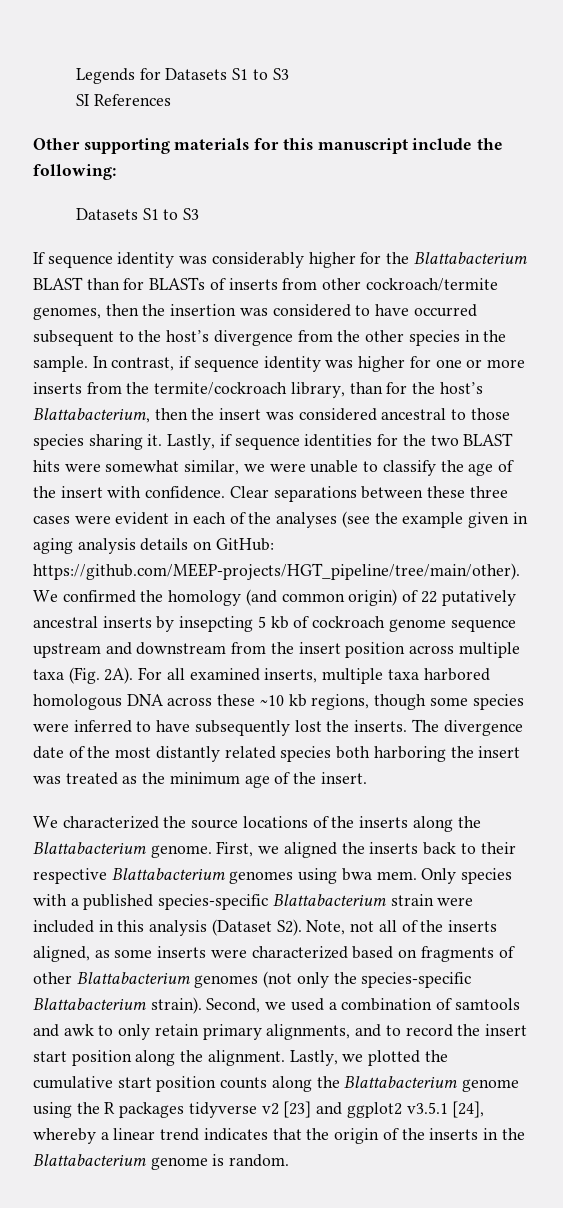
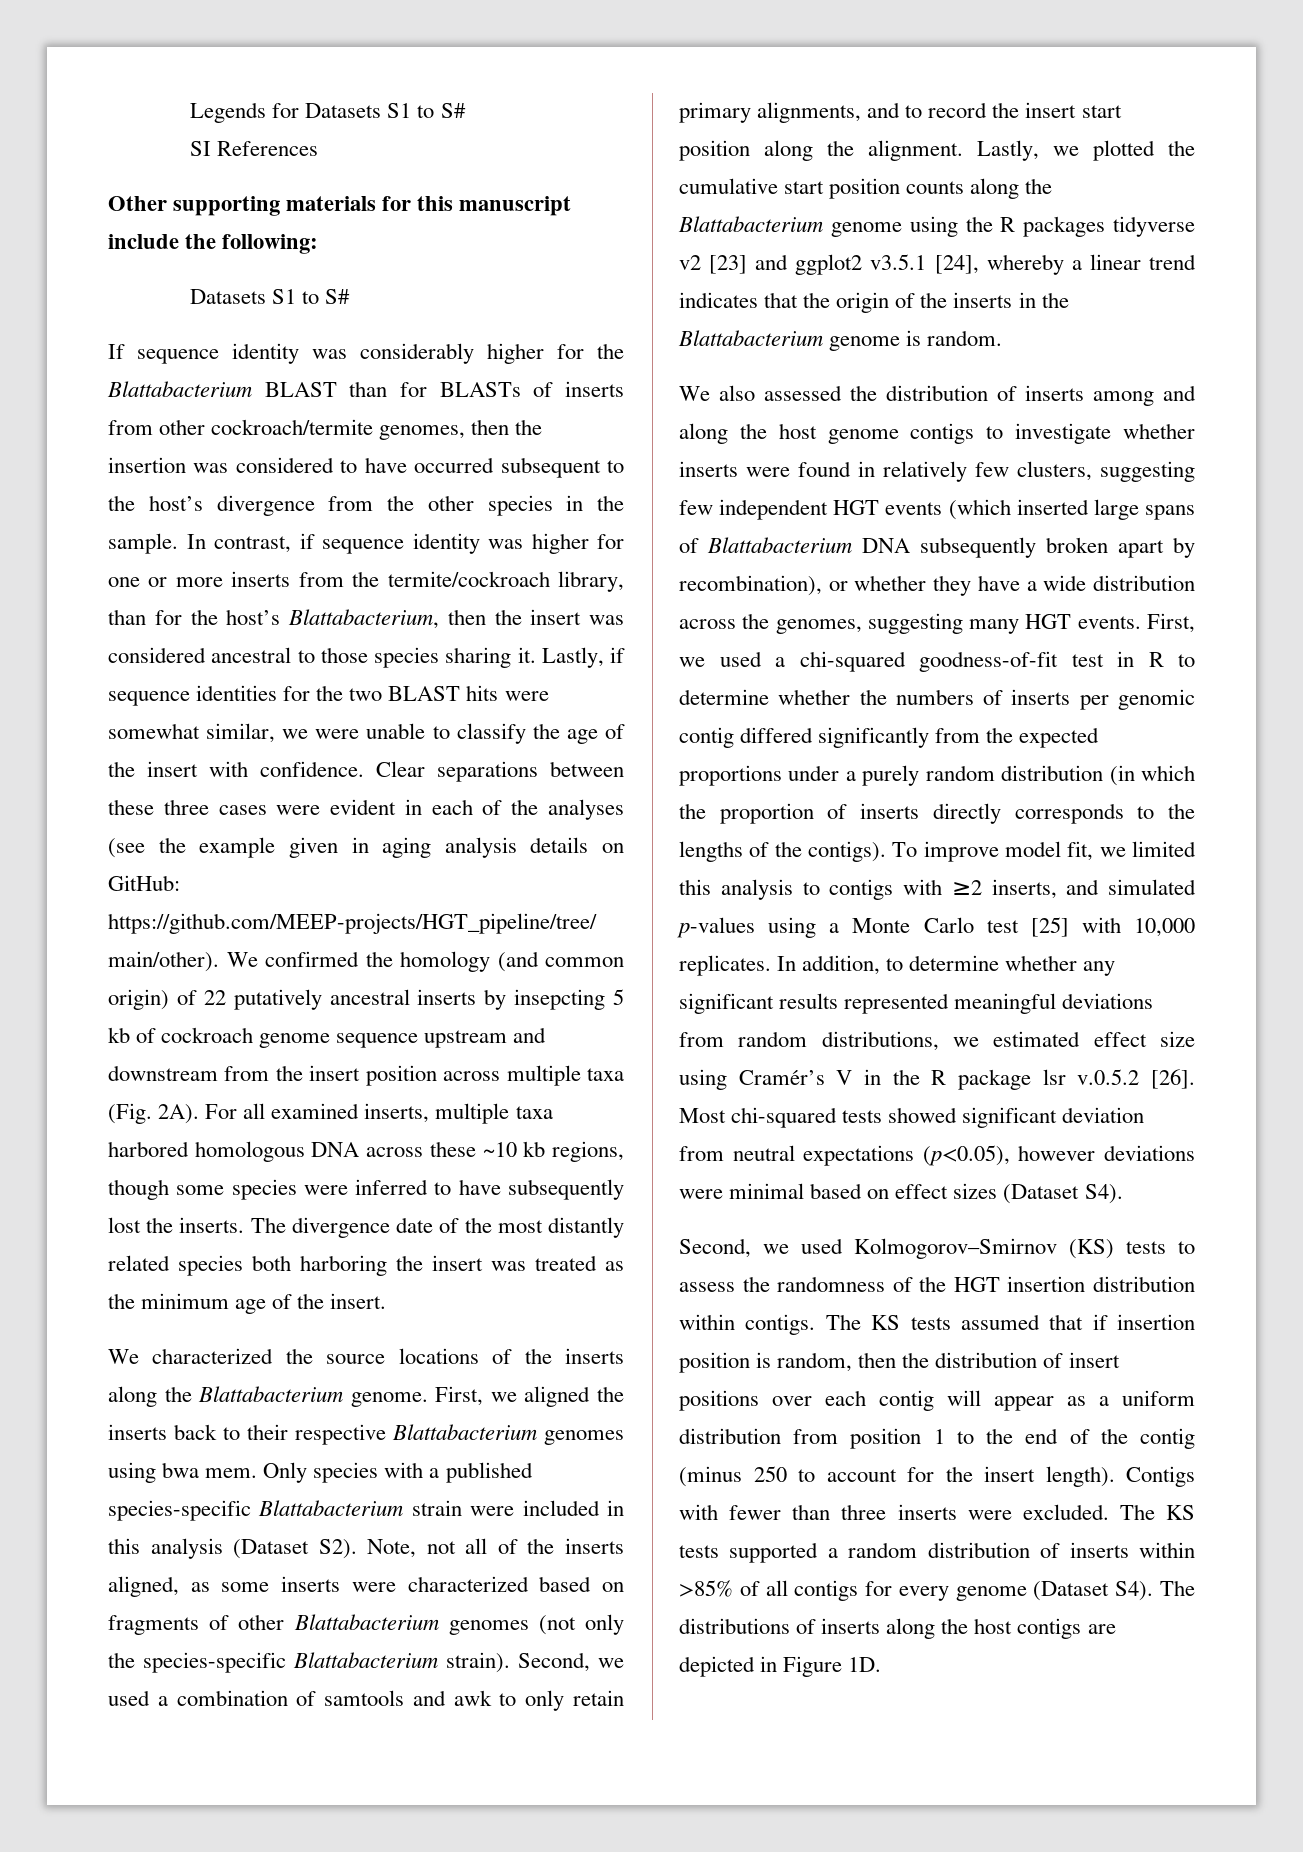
- Legends for Datasets S1 to S3
+ Legends for Datasets S1 to S#
  Other supporting materials for this manuscript include the following:
- Datasets S1 to S3
+ Datasets S1 to S#
+ We also assessed the distribution of inserts among and along the host genome contigs to investigate whether inserts were found in relatively few clusters, suggesting few independent HGT events (which inserted large spans of Blattabacterium DNA subsequently broken apart by recombination), or whether they have a wide distribution across the genomes, suggesting many HGT events. First, we used a chi-squared goodness-of-fit test in R to determine whether the numbers of inserts per genomic contig differed significantly from the expected proportions under a purely random distribution (in which the proportion of inserts directly corresponds to the lengths of the contigs). To improve model fit, we limited this analysis to contigs with ≥2 inserts, and simulated p-values using a Monte Carlo test [25] with 10,000 replicates. In addition, to determine whether any significant results represented meaningful deviations from random distributions, we estimated effect size using Cramér’s V in the R package lsr v.0.5.2 [26]. Most chi-squared tests showed significant deviation from neutral expectations (p<0.05), however deviations were minimal based on effect sizes (Dataset S4).
+ Second, we used Kolmogorov–Smirnov (KS) tests to assess the randomness of the HGT insertion distribution within contigs. The KS tests assumed that if insertion position is random, then the distribution of insert positions over each contig will appear as a uniform distribution from position 1 to the end of the contig (minus 250 to account for the insert length). Contigs with fewer than three inserts were excluded. The KS tests supported a random distribution of inserts within >85% of all contigs for every genome (Dataset S4). The distributions of inserts along the host contigs are depicted in Figure 1D.

